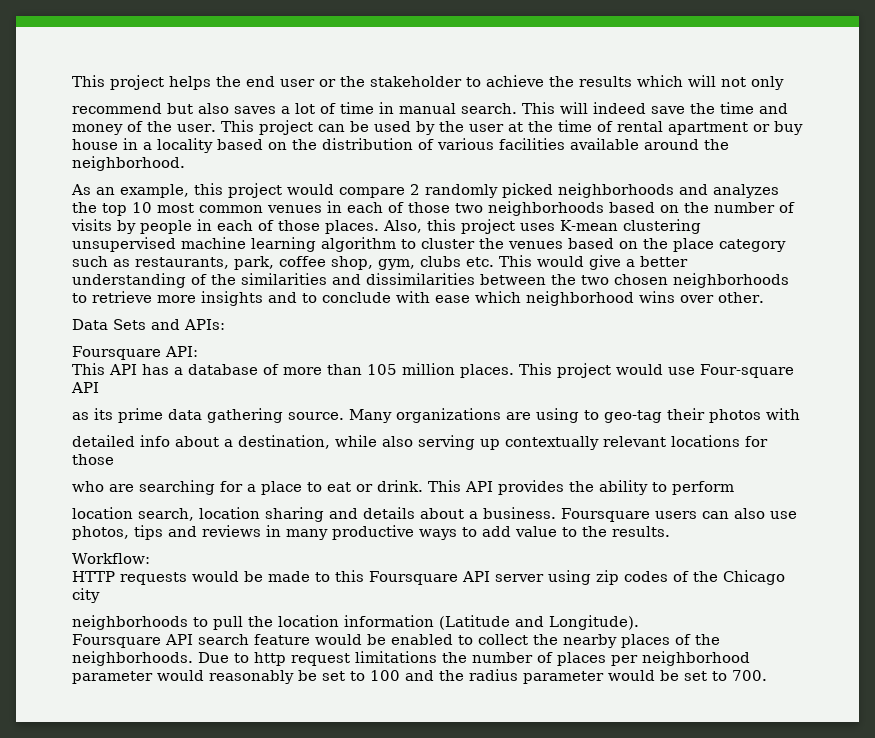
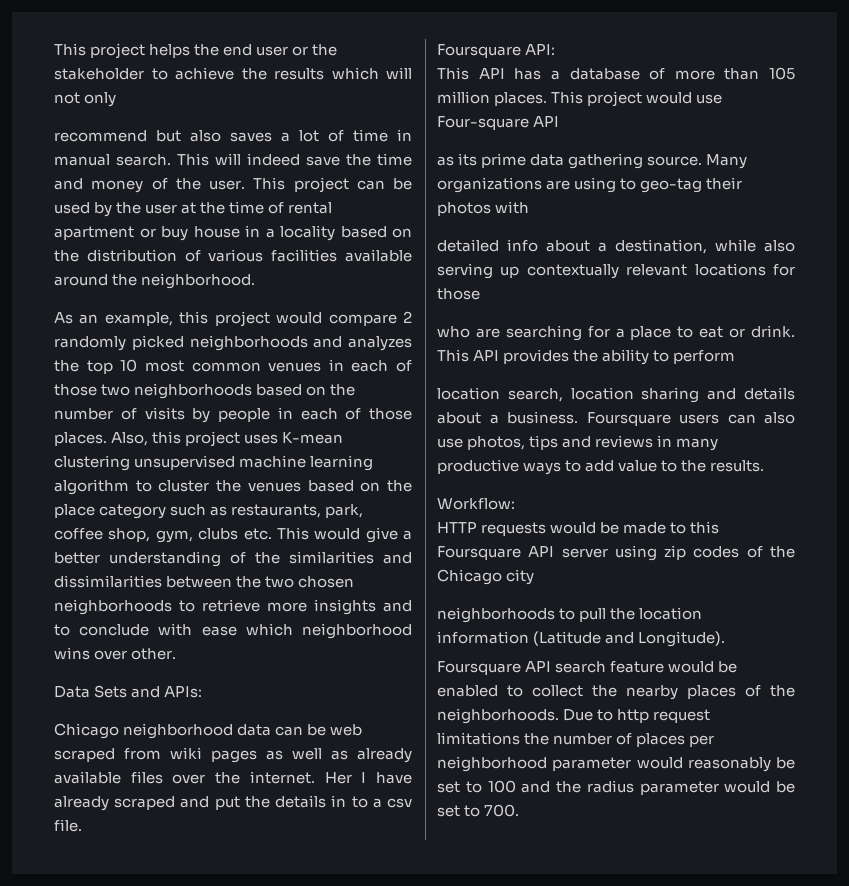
+ Chicago neighborhood data can be web scraped from wiki pages as well as already available files over the internet. Her I have already scraped and put the details in to a csv file.

